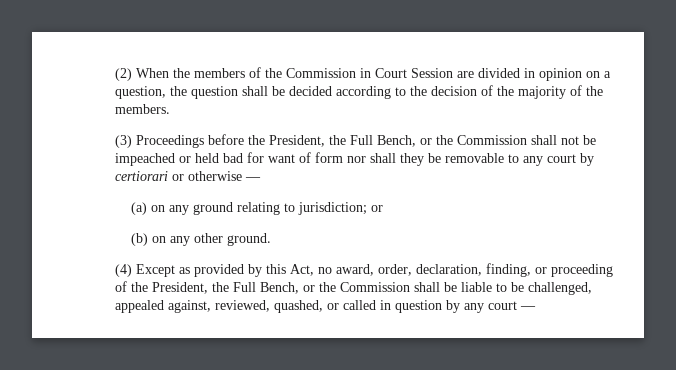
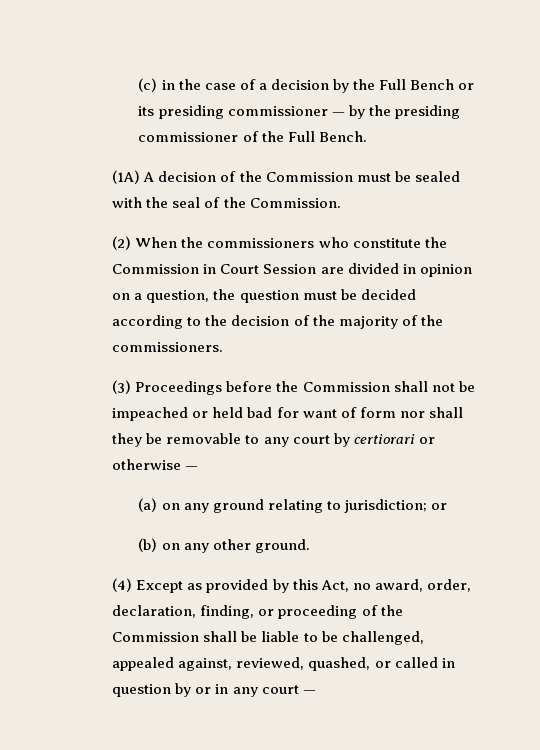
- (2) When the members of the Commission in Court Session are divided in opinion on a question, the question shall be decided according to the decision of the majority of the members.
+ (c) in the case of a decision by the Full Bench or its presiding commissioner — by the presiding commissioner of the Full Bench.
+ (1A) A decision of the Commission must be sealed with the seal of the Commission.
+ (2) When the commissioners who constitute the Commission in Court Session are divided in opinion on a question, the question must be decided according to the decision of the majority of the commissioners.
- (3) Proceedings before the President, the Full Bench, or the Commission shall not be impeached or held bad for want of form nor shall they be removable to any court by certiorari or otherwise —
+ (3) Proceedings before the Commission shall not be impeached or held bad for want of form nor shall they be removable to any court by certiorari or otherwise —
- (4) Except as provided by this Act, no award, order, declaration, finding, or proceeding of the President, the Full Bench, or the Commission shall be liable to be challenged, appealed against, reviewed, quashed, or called in question by any court —
+ (4) Except as provided by this Act, no award, order, declaration, finding, or proceeding of the Commission shall be liable to be challenged, appealed against, reviewed, quashed, or called in question by or in any court —

